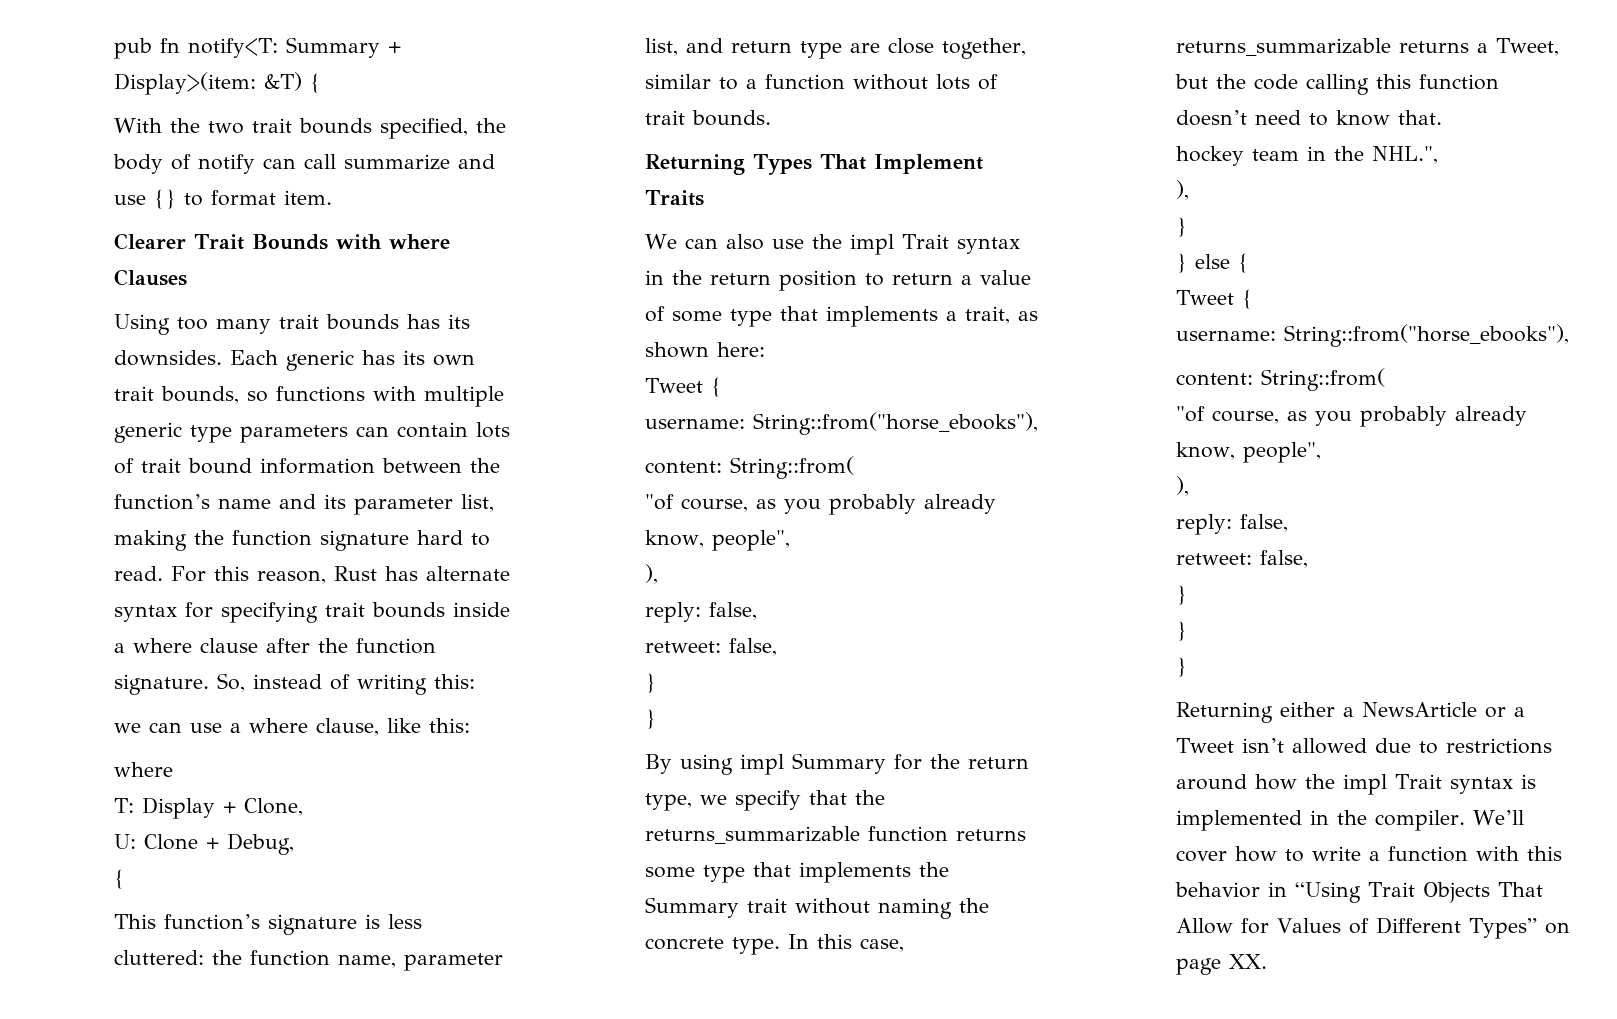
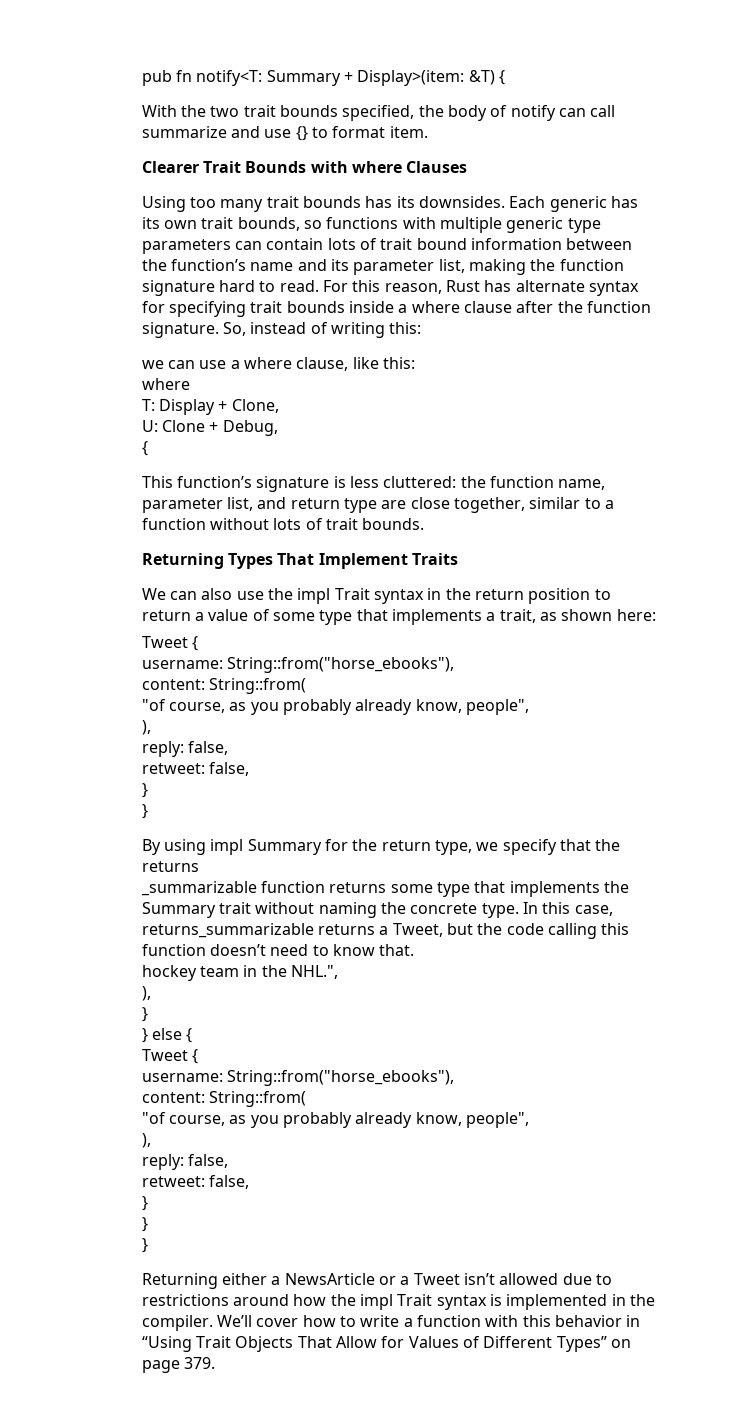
- By using impl Summary for the return type, we specify that the returns_summarizable function returns some type that implements the Summary trait without naming the concrete type.
+ By using impl Summary for the return type, we specify that the returns
+ _summarizable function returns some type that implements the Summary trait without naming the concrete type.
- We’ll cover how to write a function with this behavior in “Using Trait Objects That Allow for Values of Different Types” on page XX.
+ We’ll cover how to write a function with this behavior in “Using Trait Objects That Allow for Values of Different Types” on page 379.

